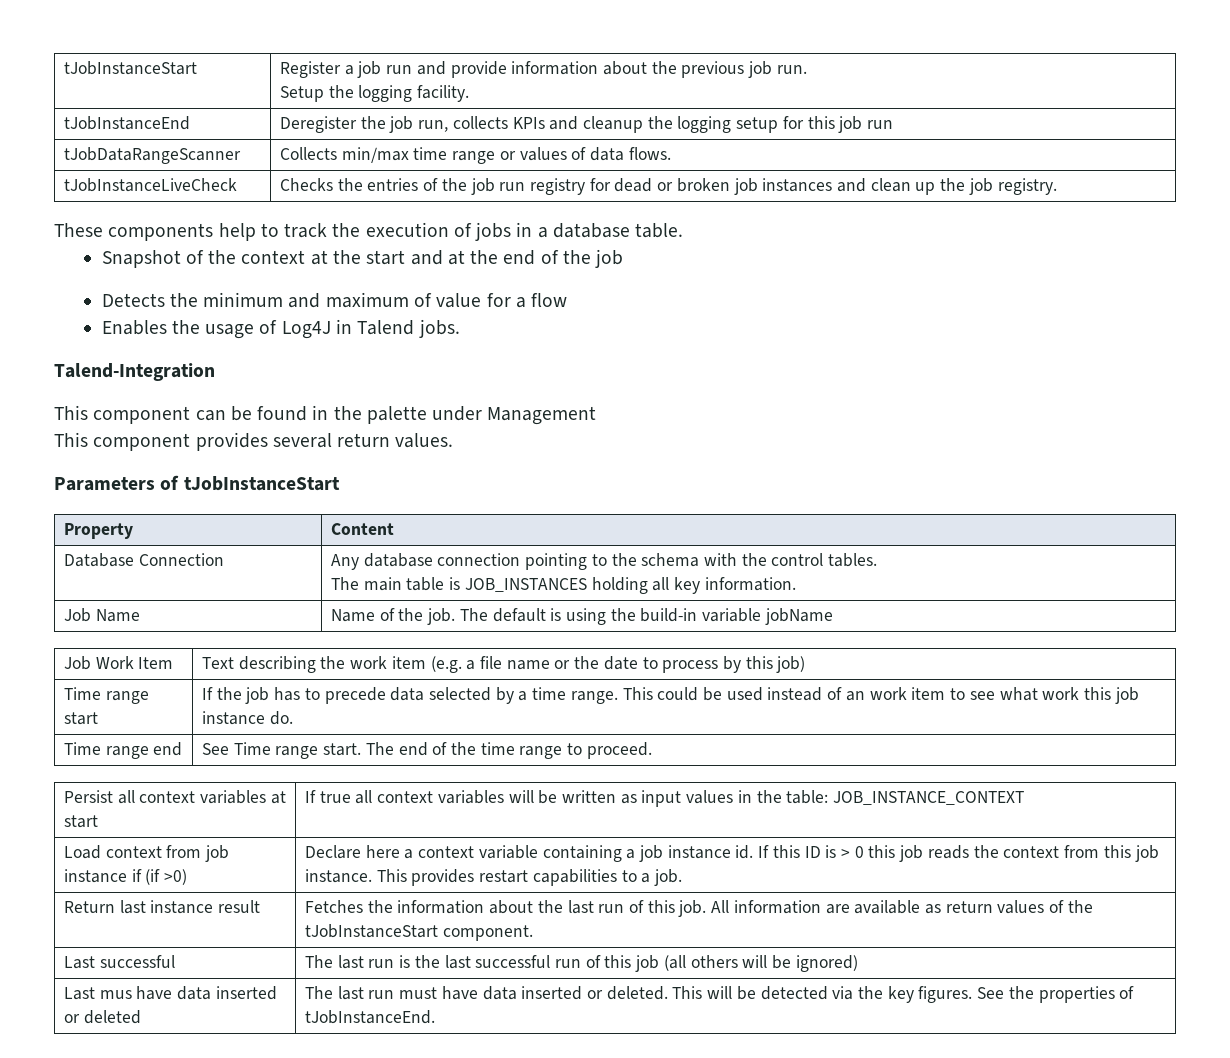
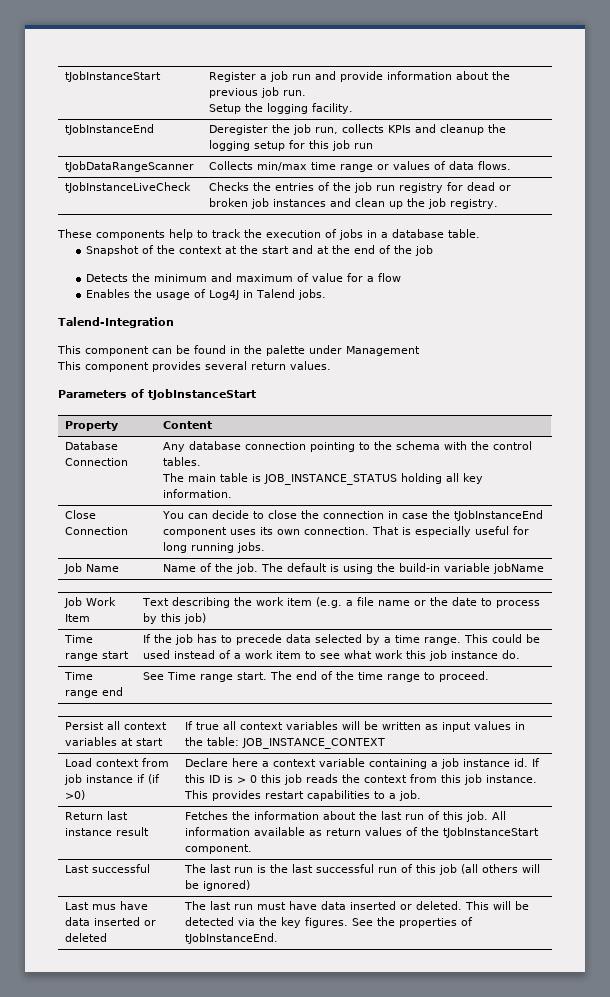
  Database Connection | Any database connection pointing to the schema with the control tables.
- The main table is JOB_INSTANCES holding all key information.
+ The main table is JOB_INSTANCE_STATUS holding all key information.
+ Close Connection | You can decide to close the connection in case the tJobInstanceEnd component uses its own connection. That is especially useful for long running jobs.
- Time range start | If the job has to precede data selected by a time range. This could be used instead of an work item to see what work this job instance do.
+ Time range start | If the job has to precede data selected by a time range. This could be used instead of a work item to see what work this job instance do.
- Return last instance result | Fetches the information about the last run of this job. All information are available as return values of the tJobInstanceStart component.
+ Return last instance result | Fetches the information about the last run of this job. All information available as return values of the tJobInstanceStart component.

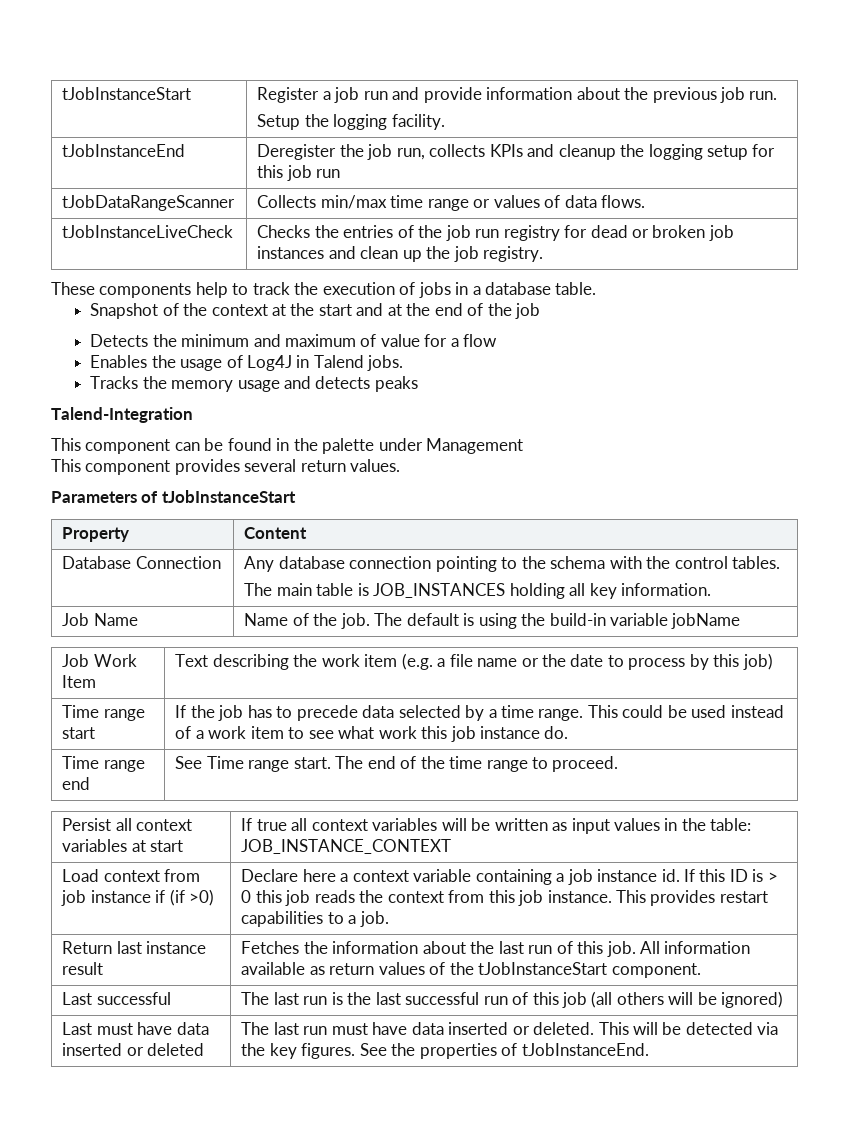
+ Tracks the memory usage and detects peaks
  Database Connection | Any database connection pointing to the schema with the control tables.
- The main table is JOB_INSTANCE_STATUS holding all key information.
+ The main table is JOB_INSTANCES holding all key information.
- Close Connection | You can decide to close the connection in case the tJobInstanceEnd component uses its own connection. That is especially useful for long running jobs.
- Last mus have data inserted or deleted | The last run must have data inserted or deleted. This will be detected via the key figures. See the properties of tJobInstanceEnd.
+ Last must have data inserted or deleted | The last run must have data inserted or deleted. This will be detected via the key figures. See the properties of tJobInstanceEnd.

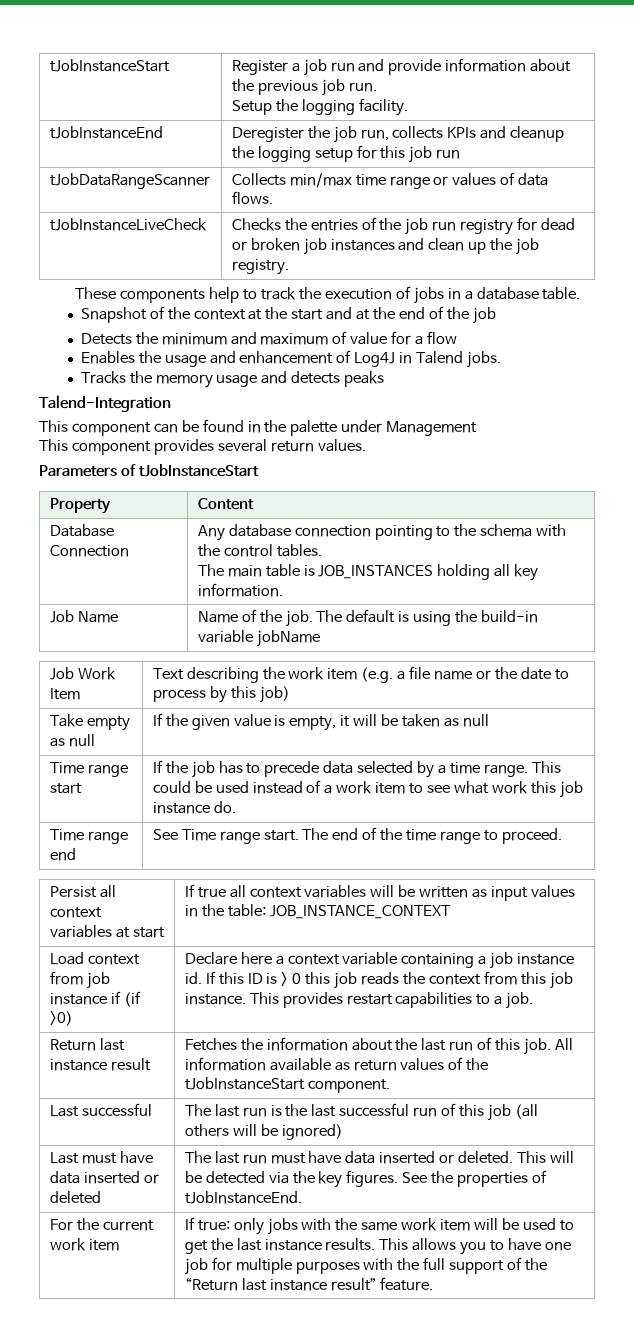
- Enables the usage of Log4J in Talend jobs.
+ Enables the usage and enhancement of Log4J in Talend jobs.
+ Take empty as null | If the given value is empty, it will be taken as null
+ For the current work item | If true: only jobs with the same work item will be used to get the last instance results. This allows you to have one job for multiple purposes with the full support of the “Return last instance result” feature.

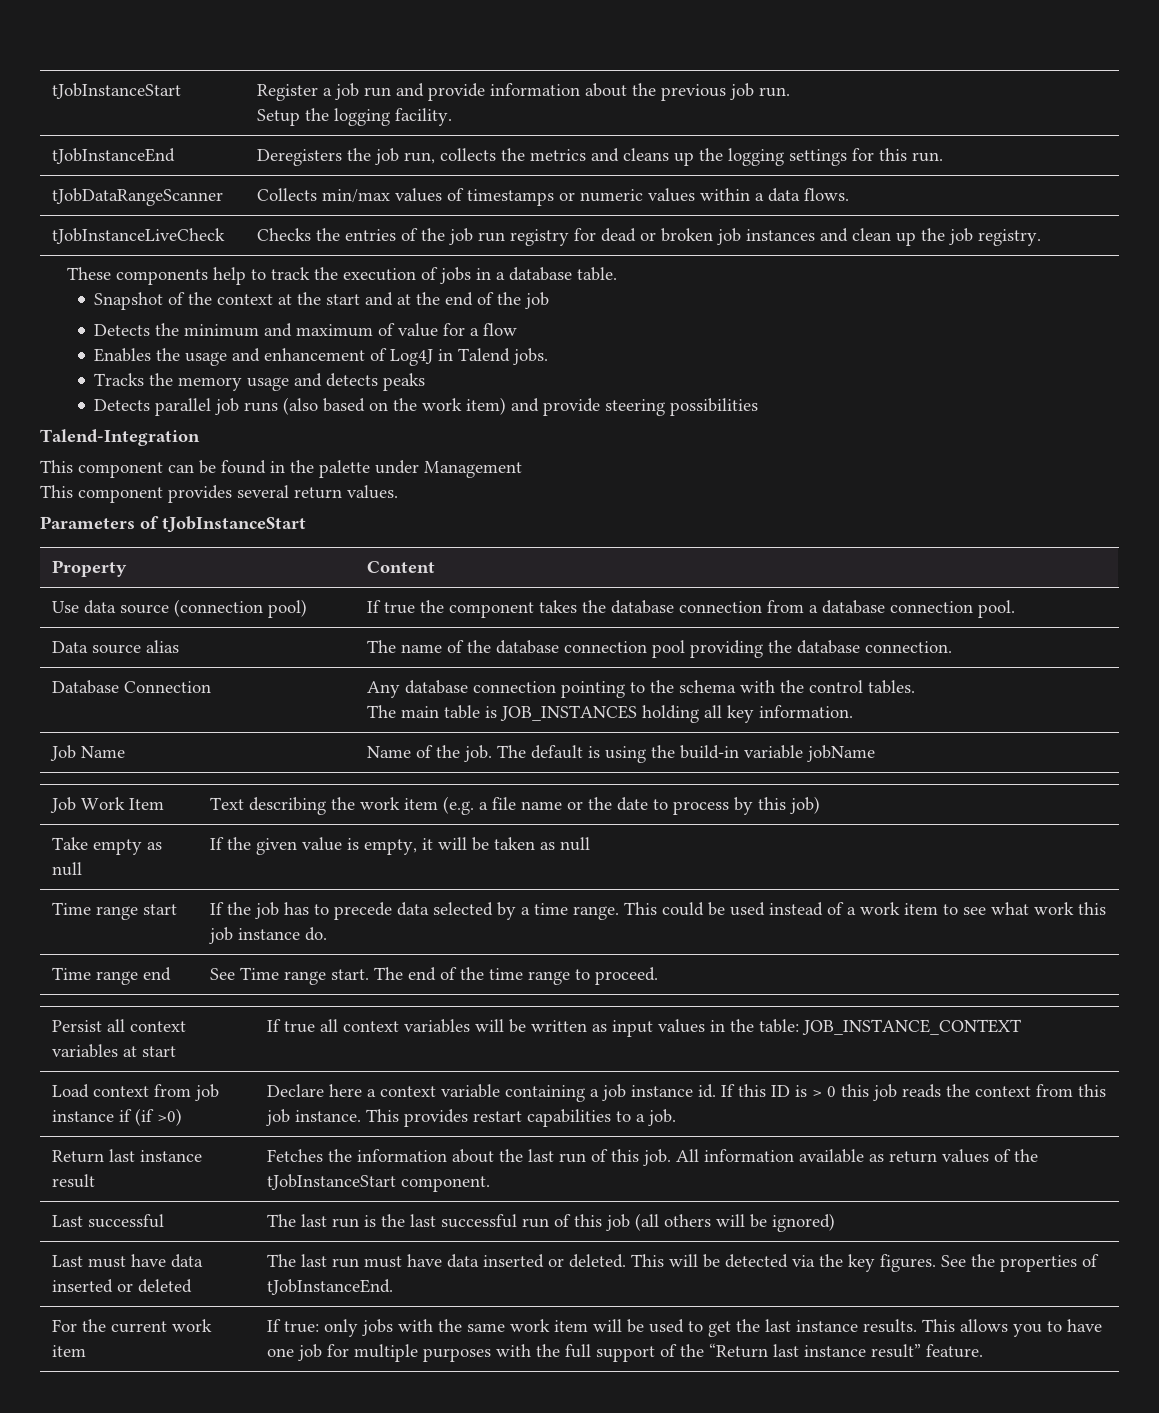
- tJobInstanceEnd | Deregister the job run, collects KPIs and cleanup the logging setup for this job run
+ tJobInstanceEnd | Deregisters the job run, collects the metrics and cleans up the logging settings for this run.
- tJobDataRangeScanner | Collects min/max time range or values of data flows.
+ tJobDataRangeScanner | Collects min/max values of timestamps or numeric values within a data flows.
+ Detects parallel job runs (also based on the work item) and provide steering possibilities
+ Use data source (connection pool) | If true the component takes the database connection from a database connection pool.
+ Data source alias | The name of the database connection pool providing the database connection.

